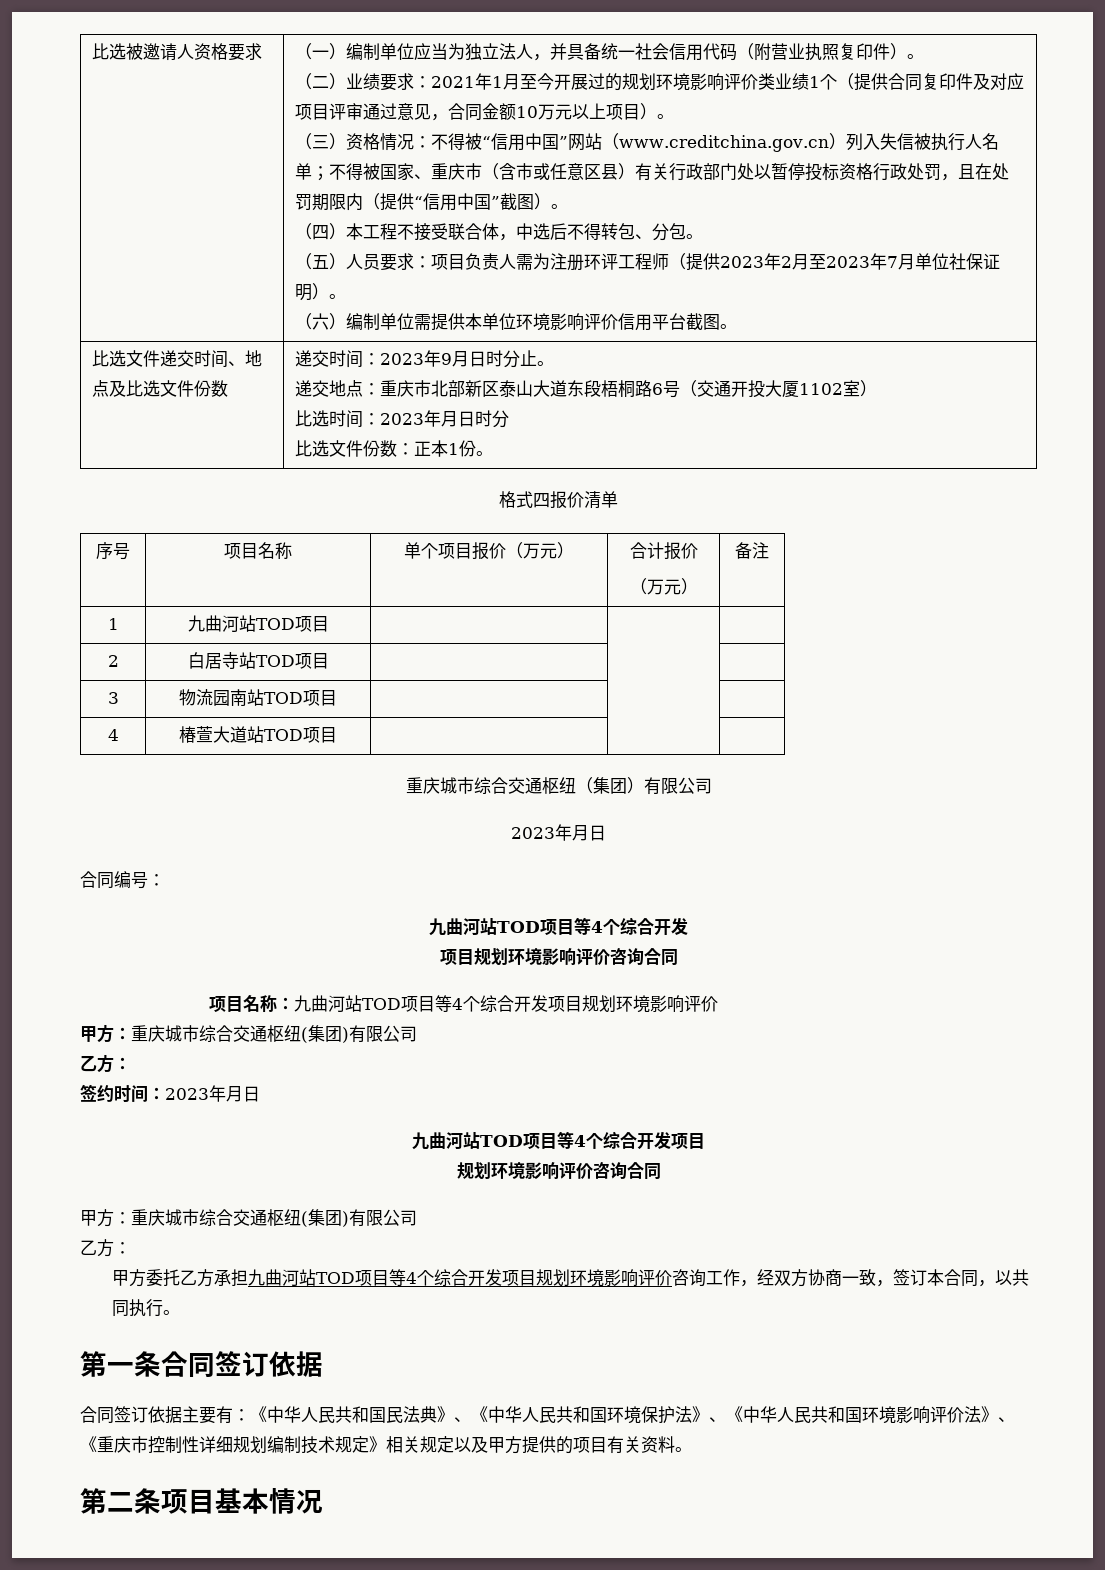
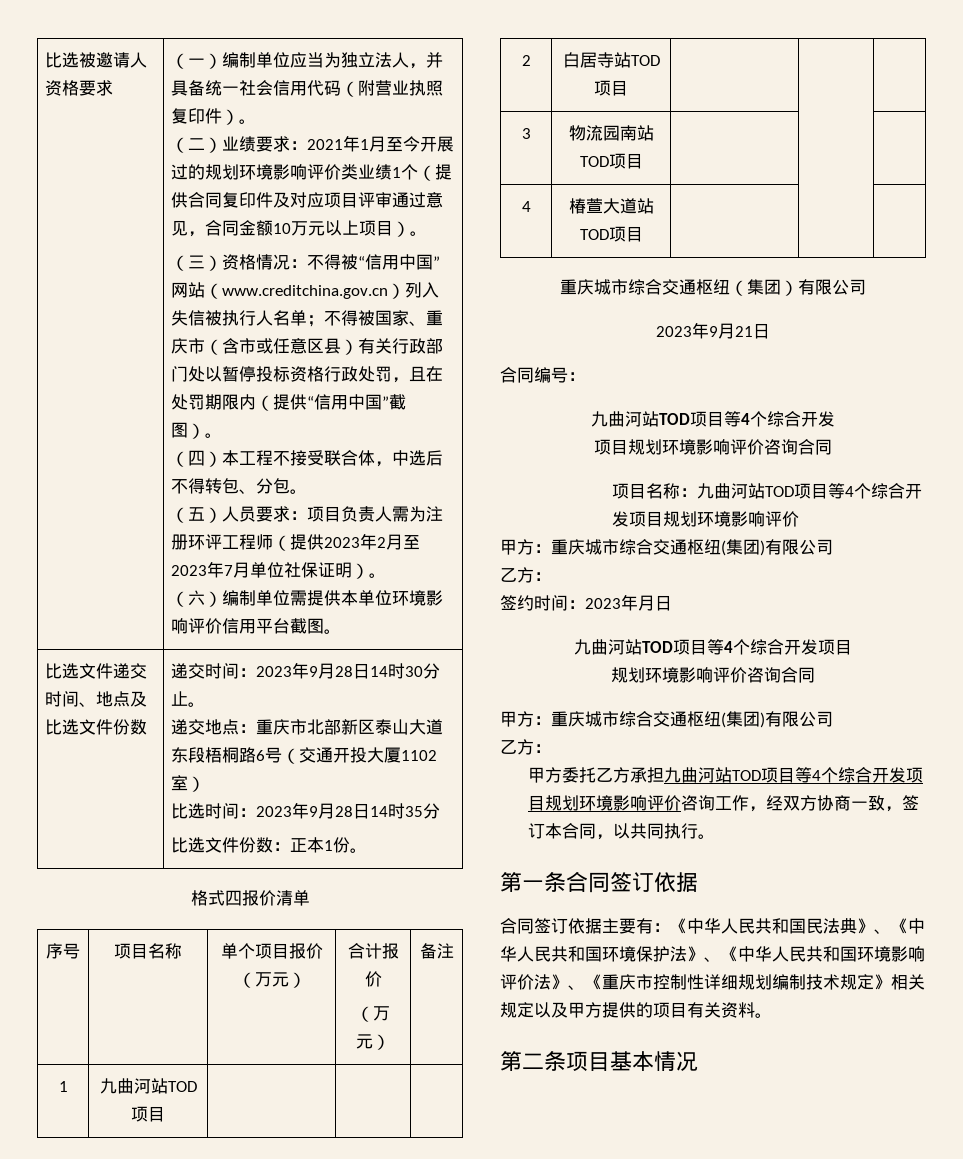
- 递交时间：2023年9月日时分止。
+ 递交时间：2023年9月28日14时30分止。
- 比选时间：2023年月日时分
+ 比选时间：2023年9月28日14时35分
  4 | 椿萱大道站TOD项目 | | |
  重庆城市综合交通枢纽（集团）有限公司
- 2023年月日
+ 2023年9月21日

